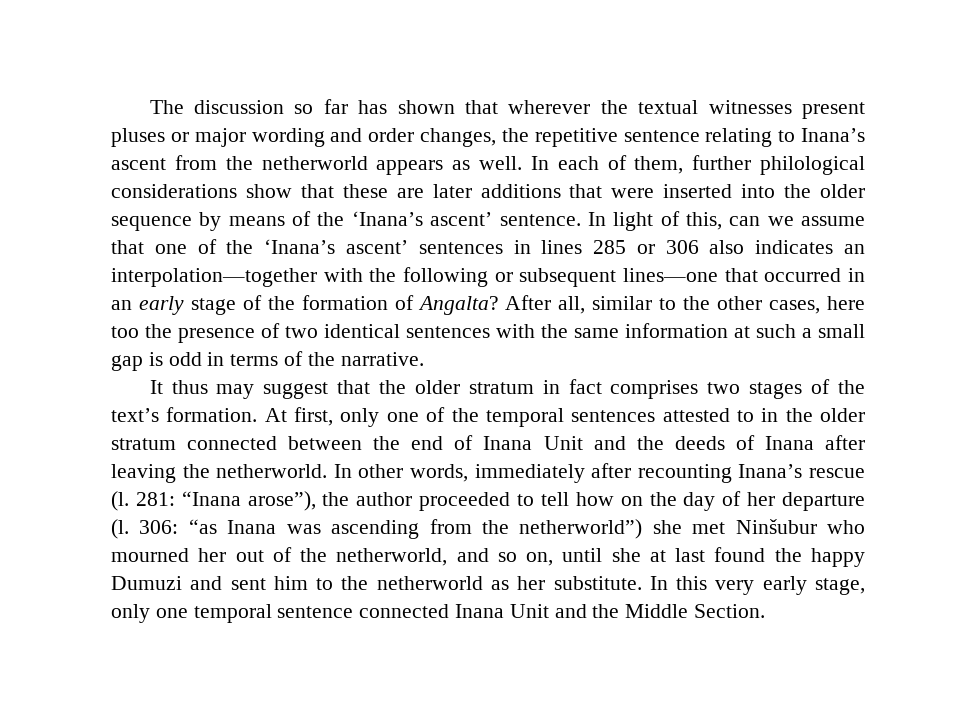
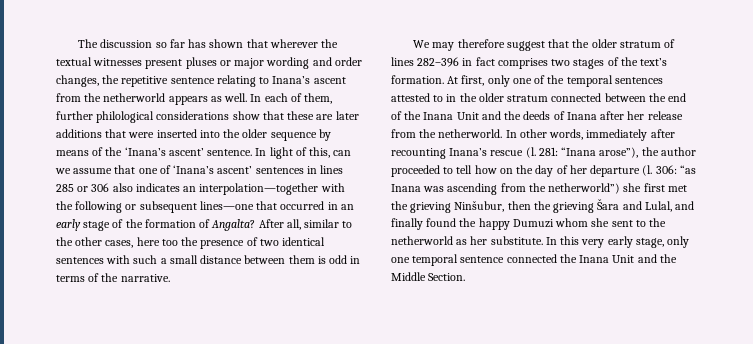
- In light of this, can we assume that one of the ‘Inana’s ascent’ sentences in lines 285 or 306 also indicates an interpolation—together with the following or subsequent lines—one that occurred in an early stage of the formation of Angalta?
+ In light of this, can we assume that one of ‘Inana’s ascent’ sentences in lines 285 or 306 also indicates an interpolation—together with the following or subsequent lines—one that occurred in an early stage of the formation of Angalta?
- After all, similar to the other cases, here too the presence of two identical sentences with the same information at such a small gap is odd in terms of the narrative.
+ After all, similar to the other cases, here too the presence of two identical sentences with such a small distance between them is odd in terms of the narrative.
- It thus may suggest that the older stratum in fact comprises two stages of the text’s formation.
+ We may therefore suggest that the older stratum of lines 282–396 in fact comprises two stages of the text’s formation.
- At first, only one of the temporal sentences attested to in the older stratum connected between the end of Inana Unit and the deeds of Inana after leaving the netherworld.
+ At first, only one of the temporal sentences attested to in the older stratum connected between the end of the Inana Unit and the deeds of Inana after her release from the netherworld.
- 306: “as Inana was ascending from the netherworld”) she met Ninšubur who mourned her out of the netherworld, and so on, until she at last found the happy Dumuzi and sent him to the netherworld as her substitute.
+ 306: “as Inana was ascending from the netherworld”) she first met the grieving Ninšubur, then the grieving Šara and Lulal, and finally found the happy Dumuzi whom she sent to the netherworld as her substitute.
- In this very early stage, only one temporal sentence connected Inana Unit and the Middle Section.
+ In this very early stage, only one temporal sentence connected the Inana Unit and the Middle Section.

